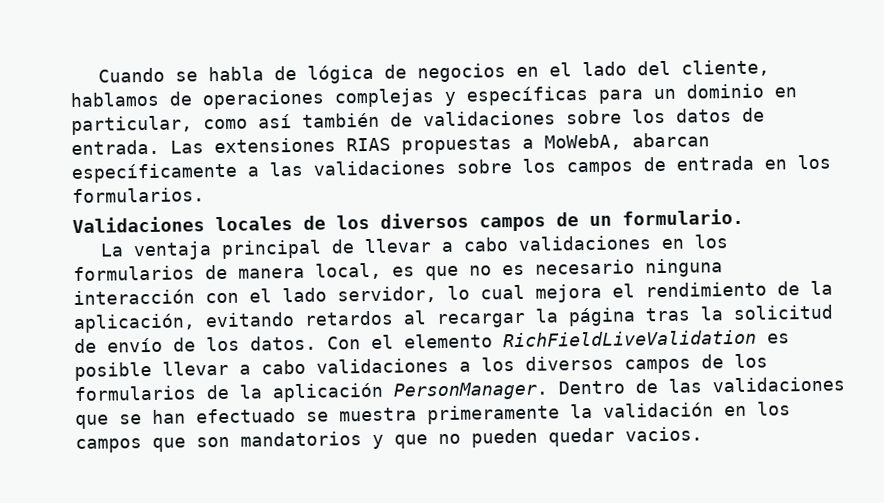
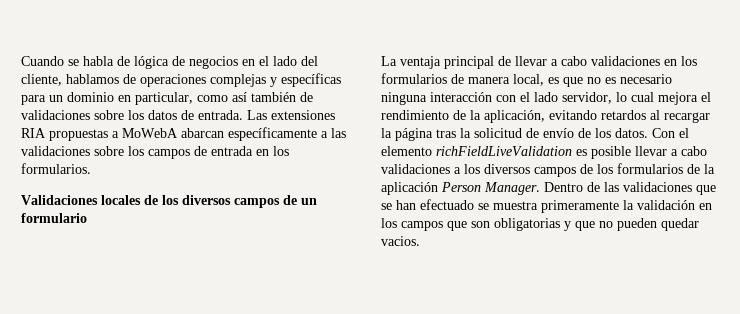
- Las extensiones RIAS propuestas a MoWebA, abarcan específicamente a las validaciones sobre los campos de entrada en los formularios.
+ Las extensiones RIA propuestas a MoWebA abarcan específicamente a las validaciones sobre los campos de entrada en los formularios.
- Validaciones locales de los diversos campos de un formulario.
+ Validaciones locales de los diversos campos de un formulario
- Con el elemento RichFieldLiveValidation es posible llevar a cabo validaciones a los diversos campos de los formularios de la aplicación PersonManager.
+ Con el elemento richFieldLiveValidation es posible llevar a cabo validaciones a los diversos campos de los formularios de la aplicación Person Manager.
- Dentro de las validaciones que se han efectuado se muestra primeramente la validación en los campos que son mandatorios y que no pueden quedar vacios.
+ Dentro de las validaciones que se han efectuado se muestra primeramente la validación en los campos que son obligatorias y que no pueden quedar vacios.

